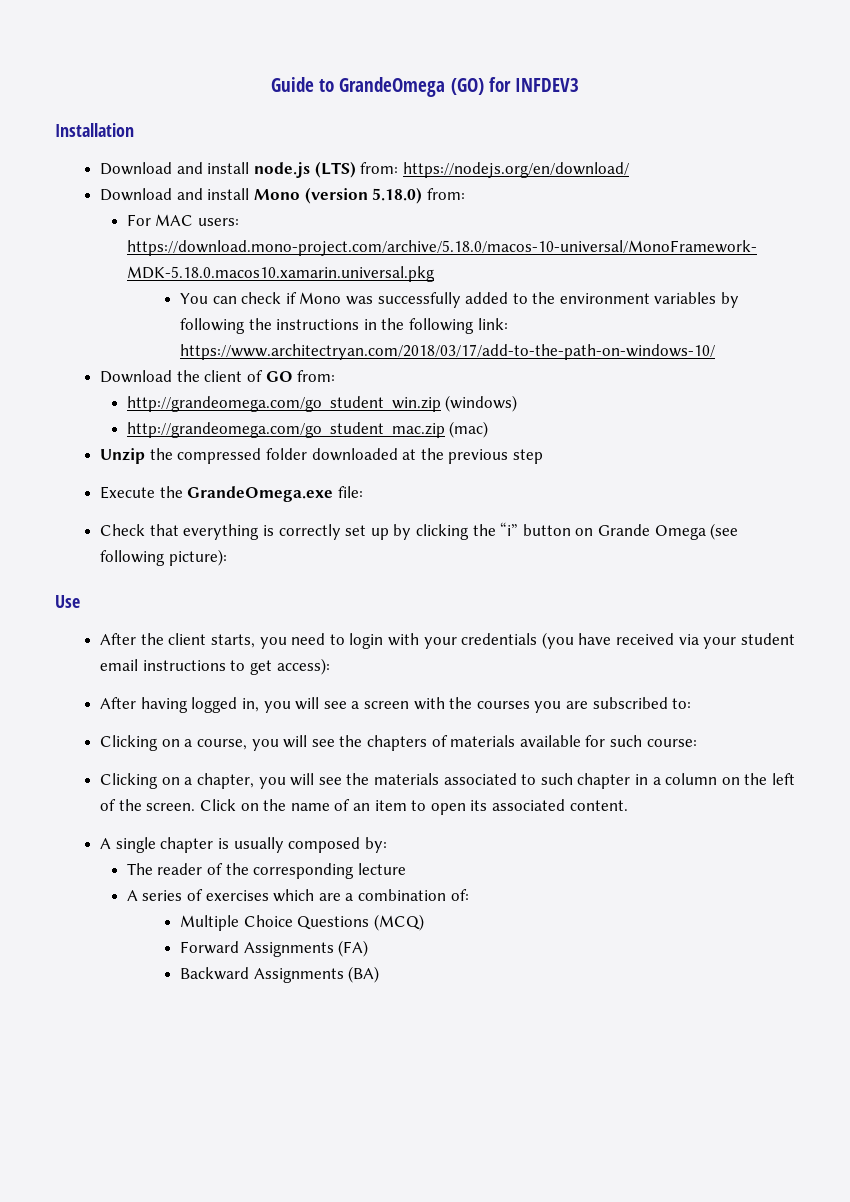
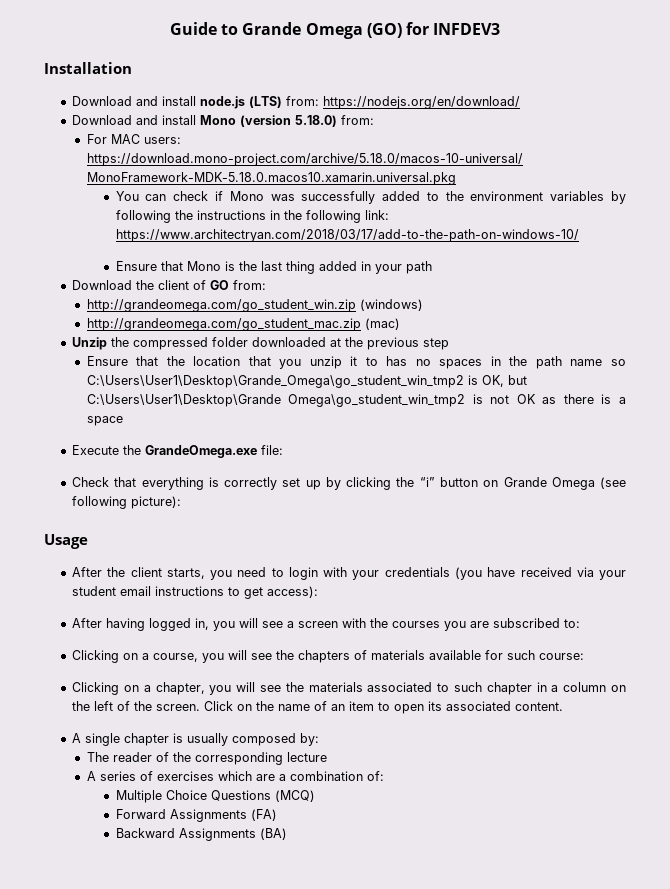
- Guide to GrandeOmega (GO) for INFDEV3
+ Guide to Grande Omega (GO) for INFDEV3
+ Ensure that Mono is the last thing added in your path
+ Ensure that the location that you unzip it to has no spaces in the path name so C:\Users\User1\Desktop\Grande_Omega\go_student_win_tmp2 is OK, but C:\Users\User1\Desktop\Grande Omega\go_student_win_tmp2 is not OK as there is a space
- Use
+ Usage

